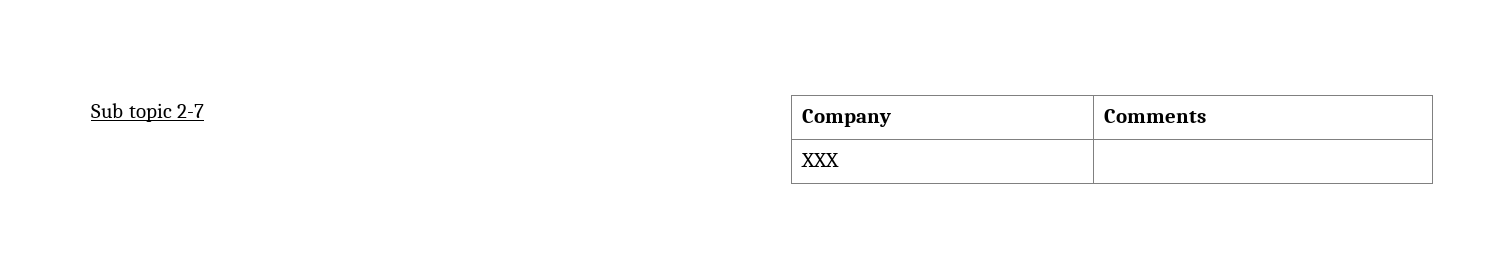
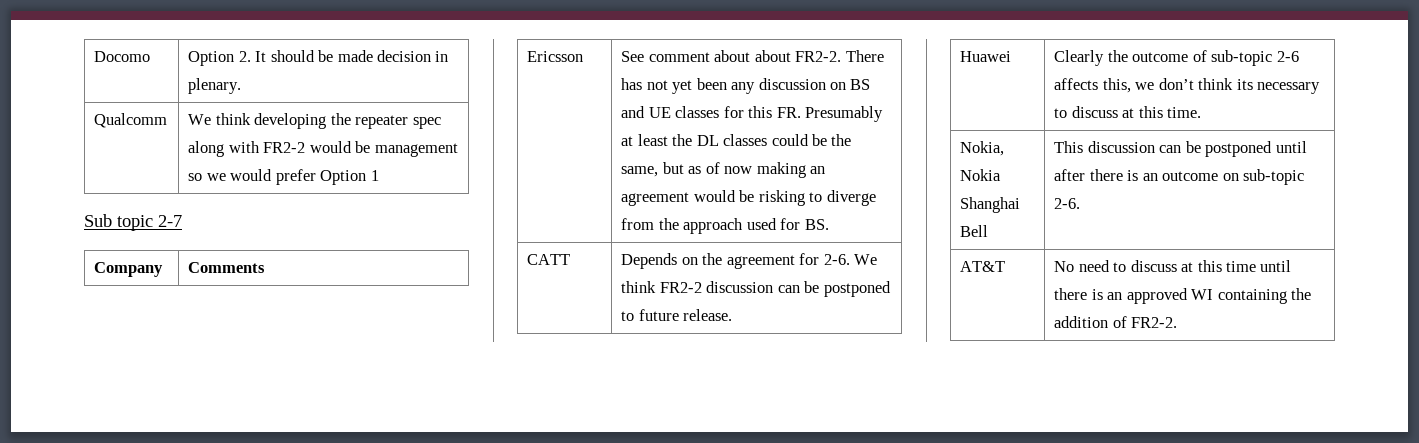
+ Docomo | Option 2. It should be made decision in plenary.
+ Qualcomm | We think developing the repeater spec along with FR2-2 would be management so we would prefer Option 1
- XXX
+ Ericsson | See comment about about FR2-2. There has not yet been any discussion on BS and UE classes for this FR. Presumably at least the DL classes could be the same, but as of now making an agreement would be risking to diverge from the approach used for BS.
+ CATT | Depends on the agreement for 2-6. We think FR2-2 discussion can be postponed to future release.
+ Huawei | Clearly the outcome of sub-topic 2-6 affects this, we don’t think its necessary to discuss at this time.
+ Nokia, Nokia Shanghai Bell | This discussion can be postponed until after there is an outcome on sub-topic 2-6.
+ AT&T | No need to discuss at this time until there is an approved WI containing the addition of FR2-2.

